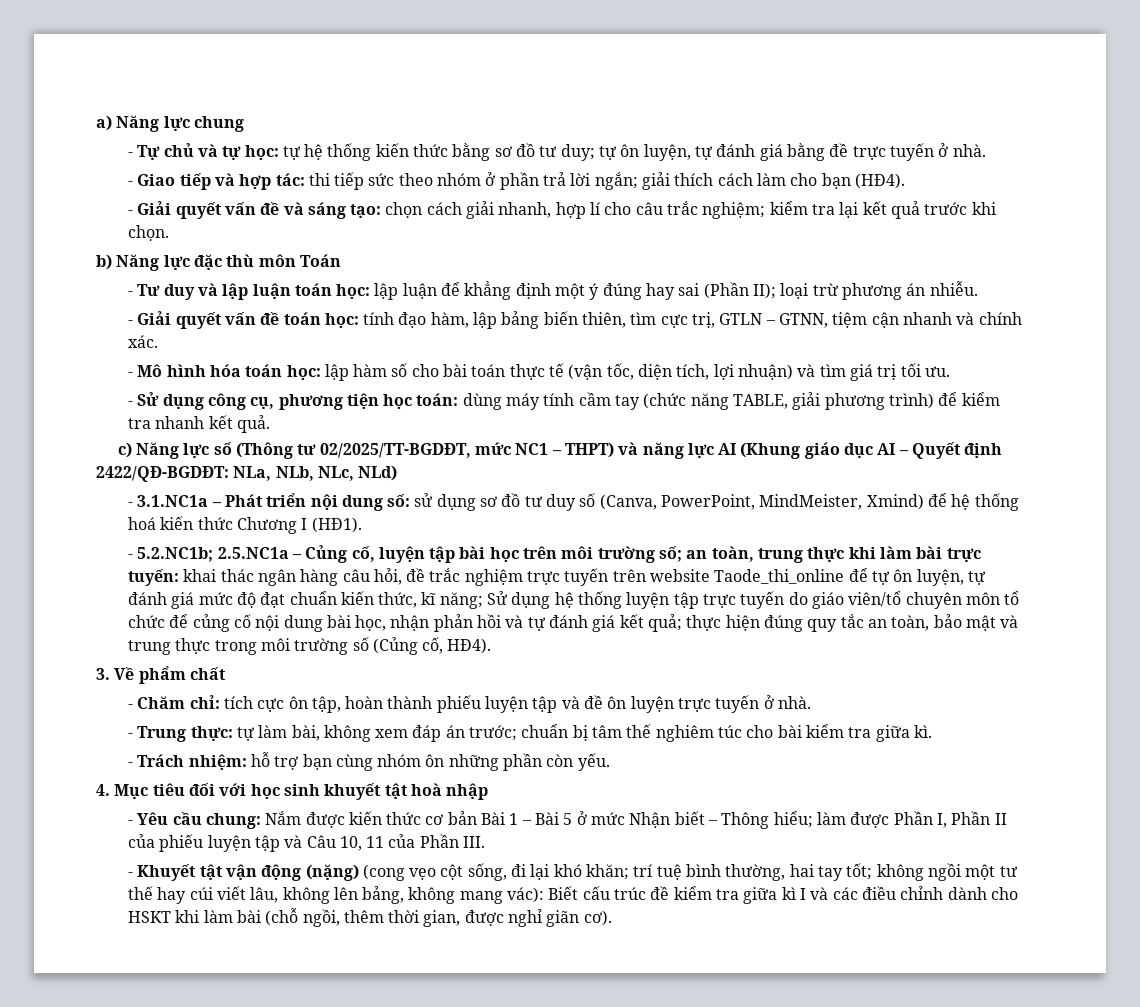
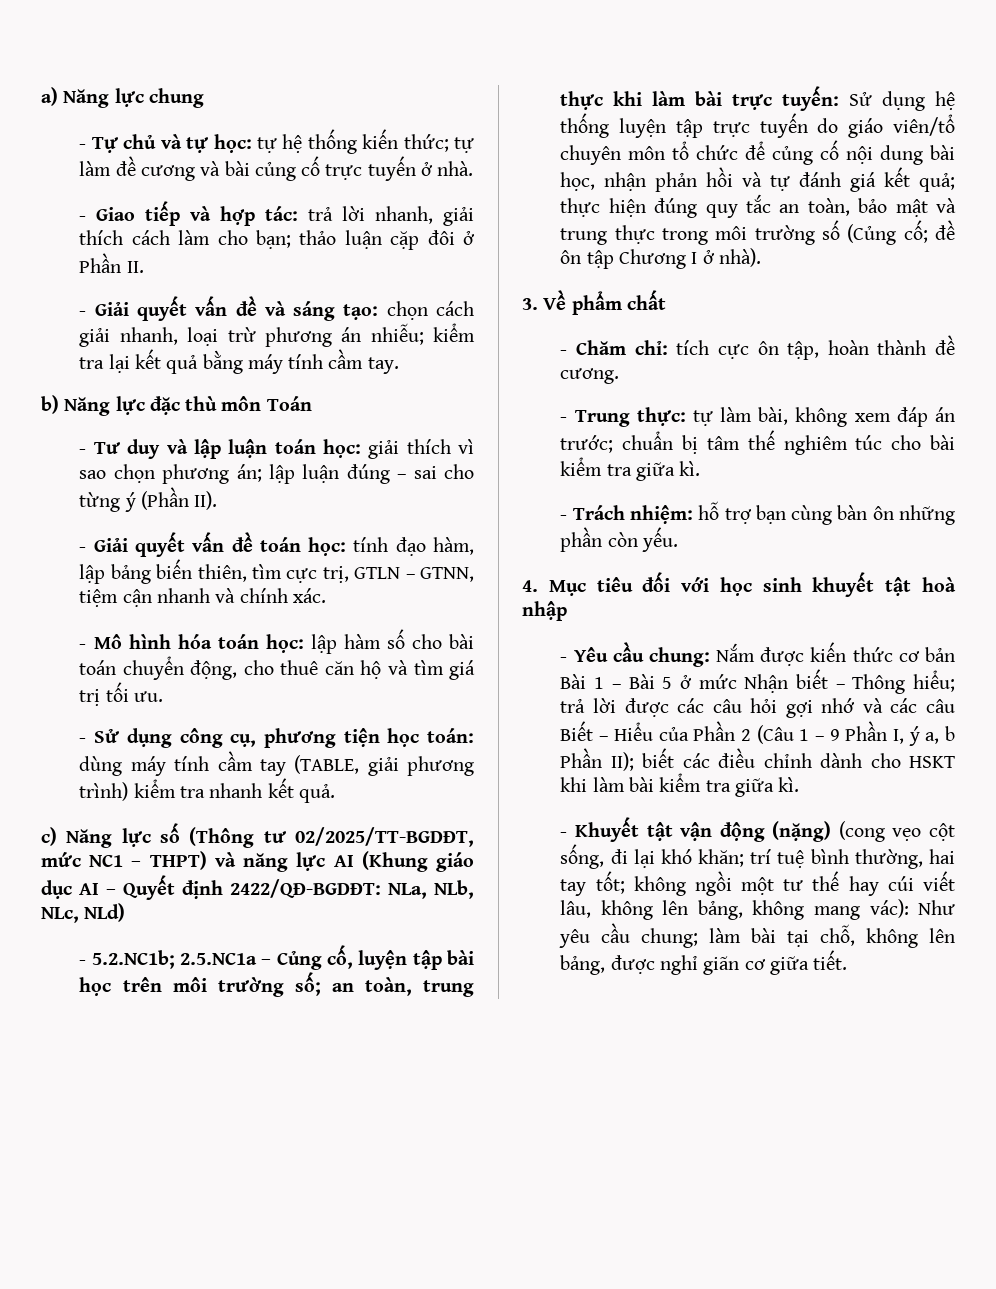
- - Tự chủ và tự học: tự hệ thống kiến thức bằng sơ đồ tư duy; tự ôn luyện, tự đánh giá bằng đề trực tuyến ở nhà.
+ - Tự chủ và tự học: tự hệ thống kiến thức; tự làm đề cương và bài củng cố trực tuyến ở nhà.
- - Giao tiếp và hợp tác: thi tiếp sức theo nhóm ở phần trả lời ngắn; giải thích cách làm cho bạn (HĐ4).
+ - Giao tiếp và hợp tác: trả lời nhanh, giải thích cách làm cho bạn; thảo luận cặp đôi ở Phần II.
- - Giải quyết vấn đề và sáng tạo: chọn cách giải nhanh, hợp lí cho câu trắc nghiệm; kiểm tra lại kết quả trước khi chọn.
+ - Giải quyết vấn đề và sáng tạo: chọn cách giải nhanh, loại trừ phương án nhiễu; kiểm tra lại kết quả bằng máy tính cầm tay.
- - Tư duy và lập luận toán học: lập luận để khẳng định một ý đúng hay sai (Phần II); loại trừ phương án nhiễu.
+ - Tư duy và lập luận toán học: giải thích vì sao chọn phương án; lập luận đúng – sai cho từng ý (Phần II).
- - Mô hình hóa toán học: lập hàm số cho bài toán thực tế (vận tốc, diện tích, lợi nhuận) và tìm giá trị tối ưu.
+ - Mô hình hóa toán học: lập hàm số cho bài toán chuyển động, cho thuê căn hộ và tìm giá trị tối ưu.
- - Sử dụng công cụ, phương tiện học toán: dùng máy tính cầm tay (chức năng TABLE, giải phương trình) để kiểm tra nhanh kết quả.
+ - Sử dụng công cụ, phương tiện học toán: dùng máy tính cầm tay (TABLE, giải phương trình) kiểm tra nhanh kết quả.
- - 3.1.NC1a – Phát triển nội dung số: sử dụng sơ đồ tư duy số (Canva, PowerPoint, MindMeister, Xmind) để hệ thống hoá kiến thức Chương I (HĐ1).
- khai thác ngân hàng câu hỏi, đề trắc nghiệm trực tuyến trên website Taode_thi_online để tự ôn luyện, tự đánh giá mức độ đạt chuẩn kiến thức, kĩ năng;
- thực hiện đúng quy tắc an toàn, bảo mật và trung thực trong môi trường số (Củng cố, HĐ4).
+ thực hiện đúng quy tắc an toàn, bảo mật và trung thực trong môi trường số (Củng cố; đề ôn tập Chương I ở nhà).
- - Chăm chỉ: tích cực ôn tập, hoàn thành phiếu luyện tập và đề ôn luyện trực tuyến ở nhà.
+ - Chăm chỉ: tích cực ôn tập, hoàn thành đề cương.
- - Trách nhiệm: hỗ trợ bạn cùng nhóm ôn những phần còn yếu.
+ - Trách nhiệm: hỗ trợ bạn cùng bàn ôn những phần còn yếu.
- - Yêu cầu chung: Nắm được kiến thức cơ bản Bài 1 – Bài 5 ở mức Nhận biết – Thông hiểu; làm được Phần I, Phần II của phiếu luyện tập và Câu 10, 11 của Phần III.
+ - Yêu cầu chung: Nắm được kiến thức cơ bản Bài 1 – Bài 5 ở mức Nhận biết – Thông hiểu; trả lời được các câu hỏi gợi nhớ và các câu Biết – Hiểu của Phần 2 (Câu 1 – 9 Phần I, ý a, b Phần II); biết các điều chỉnh dành cho HSKT khi làm bài kiểm tra giữa kì.
- - Khuyết tật vận động (nặng) (cong vẹo cột sống, đi lại khó khăn; trí tuệ bình thường, hai tay tốt; không ngồi một tư thế hay cúi viết lâu, không lên bảng, không mang vác): Biết cấu trúc đề kiểm tra giữa kì I và các điều chỉnh dành cho HSKT khi làm bài (chỗ ngồi, thêm thời gian, được nghỉ giãn cơ).
+ - Khuyết tật vận động (nặng) (cong vẹo cột sống, đi lại khó khăn; trí tuệ bình thường, hai tay tốt; không ngồi một tư thế hay cúi viết lâu, không lên bảng, không mang vác): Như yêu cầu chung; làm bài tại chỗ, không lên bảng, được nghỉ giãn cơ giữa tiết.

